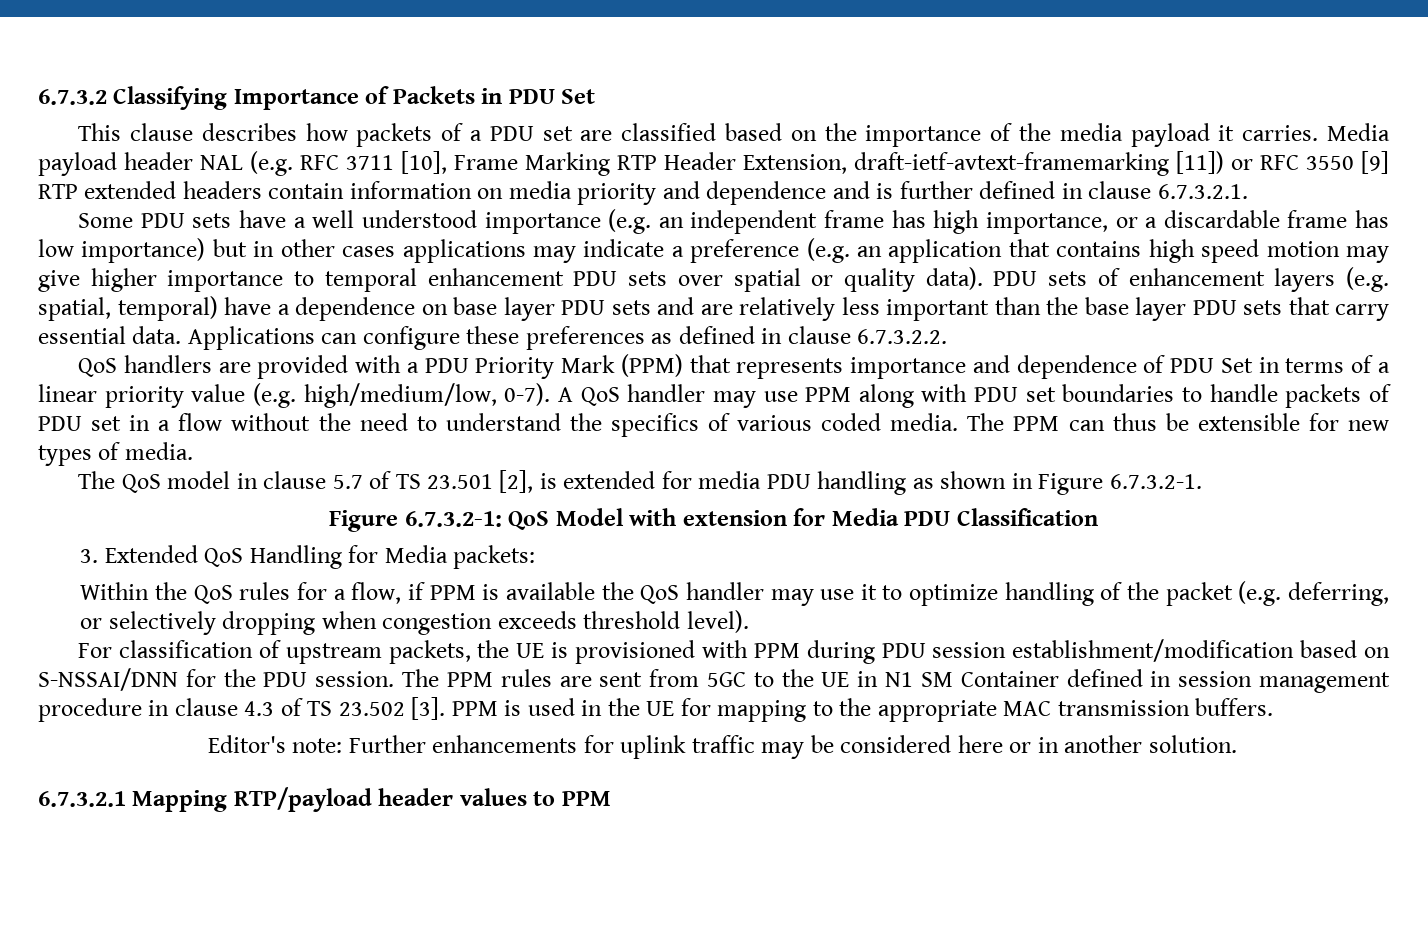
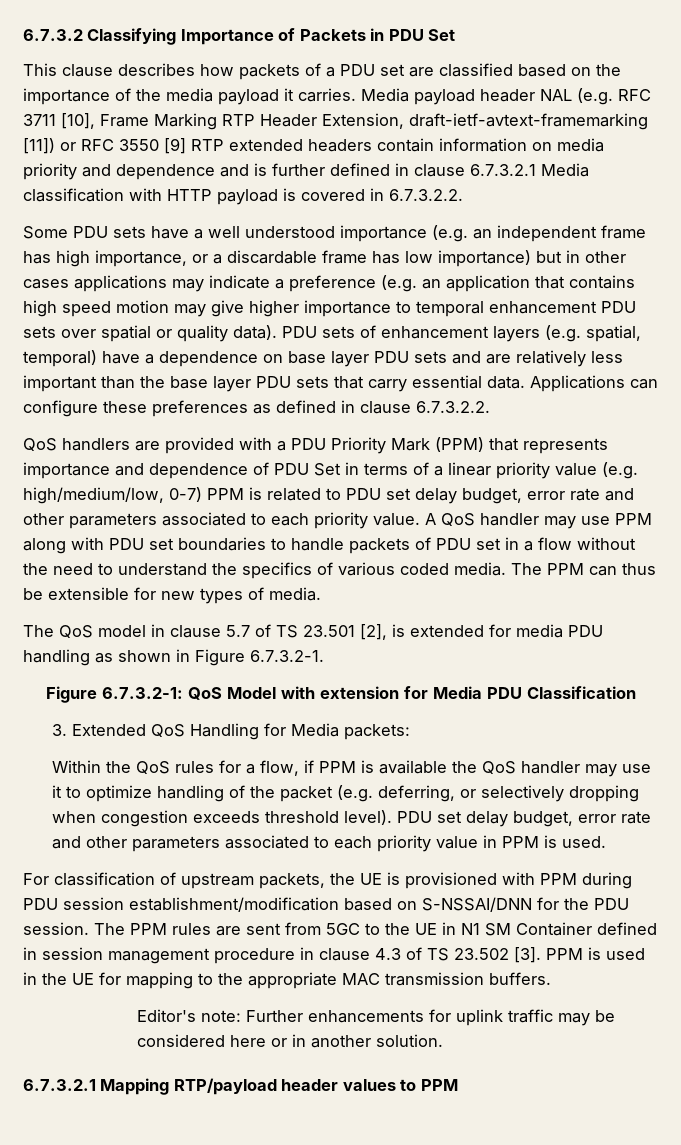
- Media payload header NAL (e.g. RFC 3711 [10], Frame Marking RTP Header Extension, draft-ietf-avtext-framemarking [11]) or RFC 3550 [9] RTP extended headers contain information on media priority and dependence and is further defined in clause 6.7.3.2.1.
+ Media payload header NAL (e.g. RFC 3711 [10], Frame Marking RTP Header Extension, draft-ietf-avtext-framemarking [11]) or RFC 3550 [9] RTP extended headers contain information on media priority and dependence and is further defined in clause 6.7.3.2.1 Media classification with HTTP payload is covered in 6.7.3.2.2.
- QoS handlers are provided with a PDU Priority Mark (PPM) that represents importance and dependence of PDU Set in terms of a linear priority value (e.g. high/medium/low, 0-7).
+ QoS handlers are provided with a PDU Priority Mark (PPM) that represents importance and dependence of PDU Set in terms of a linear priority value (e.g. high/medium/low, 0-7) PPM is related to PDU set delay budget, error rate and other parameters associated to each priority value.
+ PDU set delay budget, error rate and other parameters associated to each priority value in PPM is used.

